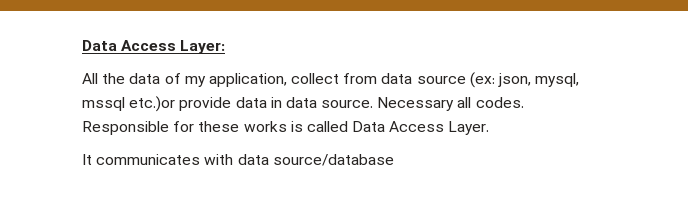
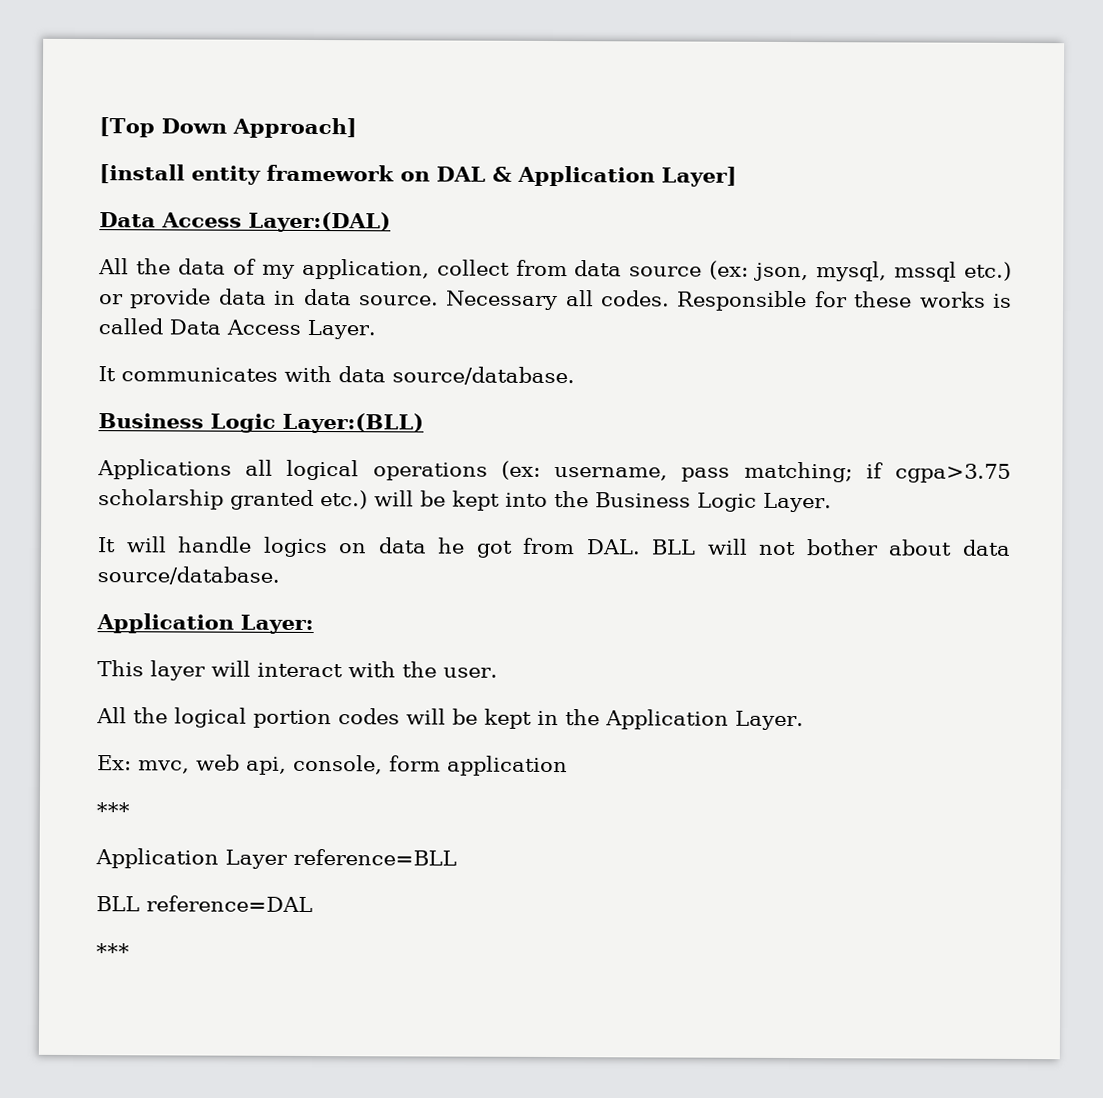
- Data Access Layer:
+ [Top Down Approach]
+ [install entity framework on DAL & Application Layer]
+ Data Access Layer:(DAL)
- All the data of my application, collect from data source (ex: json, mysql, mssql etc.)or provide data in data source.
+ All the data of my application, collect from data source (ex: json, mysql, mssql etc.) or provide data in data source.
- It communicates with data source/database
+ It communicates with data source/database.
+ Business Logic Layer:(BLL)
+ Applications all logical operations (ex: username, pass matching; if cgpa>3.75 scholarship granted etc.) will be kept into the Business Logic Layer.
+ It will handle logics on data he got from DAL. BLL will not bother about data source/database.
+ Application Layer:
+ This layer will interact with the user.
+ All the logical portion codes will be kept in the Application Layer.
+ Ex: mvc, web api, console, form application
+ ***
+ Application Layer reference=BLL
+ BLL reference=DAL
+ ***

